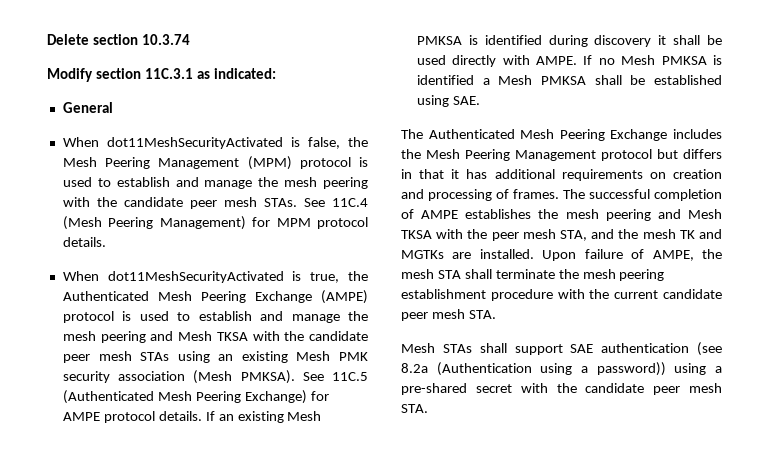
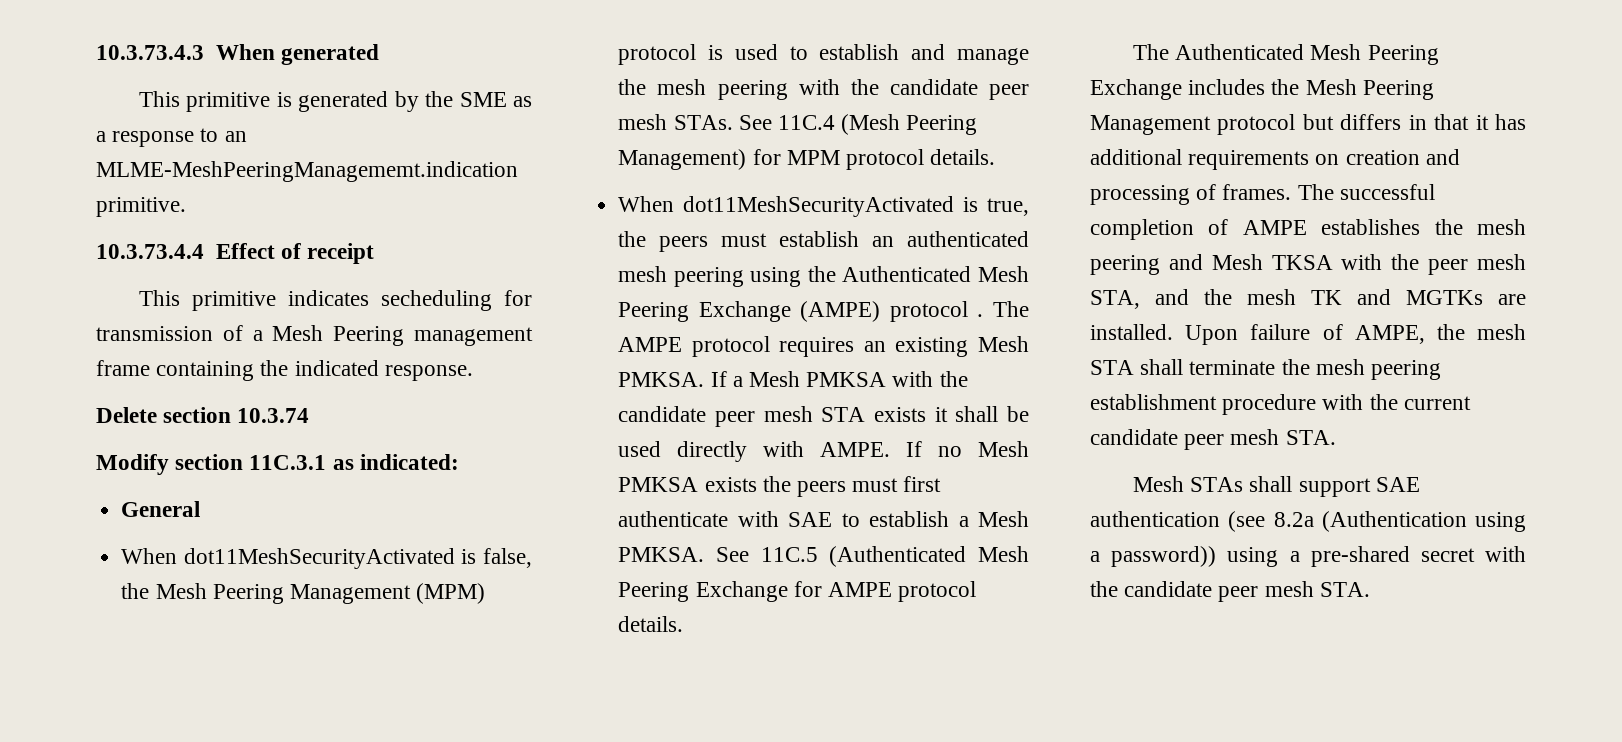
+ 10.3.73.4.3 When generated
+ This primitive is generated by the SME as a response to an MLME-MeshPeeringManagememt.indication primitive.
+ 10.3.73.4.4 Effect of receipt
+ This primitive indicates secheduling for transmission of a Mesh Peering management frame containing the indicated response.
- When dot11MeshSecurityActivated is true, the Authenticated Mesh Peering Exchange (AMPE) protocol is used to establish and manage the mesh peering and Mesh TKSA with the candidate peer mesh STAs using an existing Mesh PMK security association (Mesh PMKSA). See 11C.5 (Authenticated Mesh Peering Exchange) for AMPE protocol details. If an existing Mesh PMKSA is identified during discovery it shall be used directly with AMPE.
+ When dot11MeshSecurityActivated is true, the peers must establish an authenticated mesh peering using the Authenticated Mesh Peering Exchange (AMPE) protocol . The AMPE protocol requires an existing Mesh PMKSA. If a Mesh PMKSA with the candidate peer mesh STA exists it shall be used directly with AMPE.
- If no Mesh PMKSA is identified a Mesh PMKSA shall be established using SAE.
+ If no Mesh PMKSA exists the peers must first authenticate with SAE to establish a Mesh PMKSA. See 11C.5 (Authenticated Mesh Peering Exchange for AMPE protocol details.

